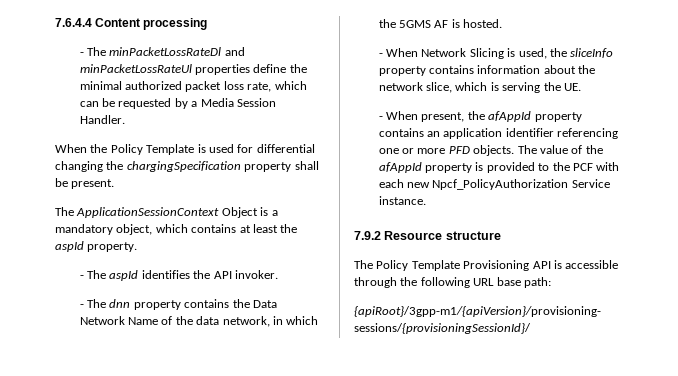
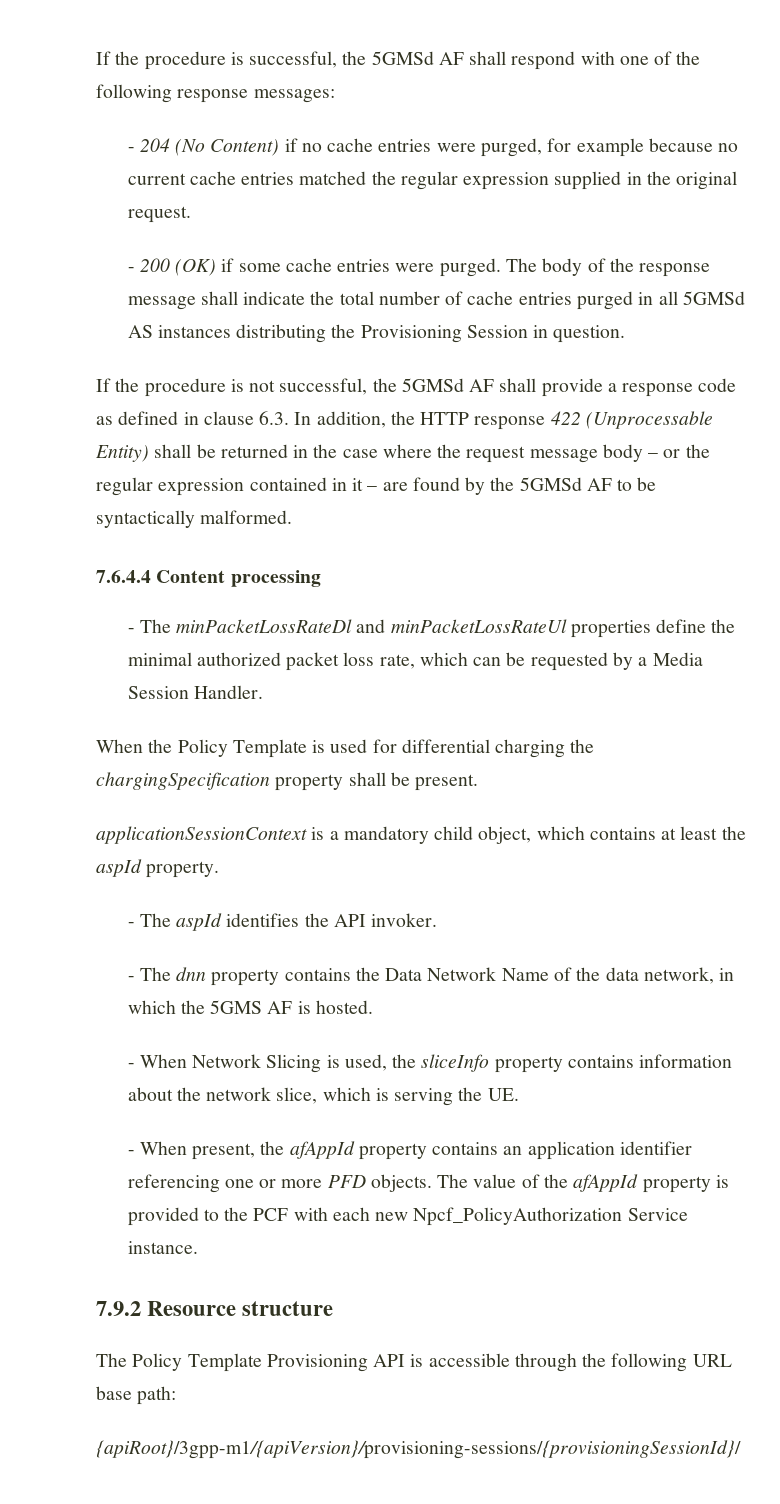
+ If the procedure is successful, the 5GMSd AF shall respond with one of the following response messages:
+ - 204 (No Content) if no cache entries were purged, for example because no current cache entries matched the regular expression supplied in the original request.
+ - 200 (OK) if some cache entries were purged. The body of the response message shall indicate the total number of cache entries purged in all 5GMSd AS instances distributing the Provisioning Session in question.
+ If the procedure is not successful, the 5GMSd AF shall provide a response code as defined in clause 6.3. In addition, the HTTP response 422 (Unprocessable Entity) shall be returned in the case where the request message body – or the regular expression contained in it – are found by the 5GMSd AF to be syntactically malformed.
- When the Policy Template is used for differential changing the chargingSpecification property shall be present.
+ When the Policy Template is used for differential charging the chargingSpecification property shall be present.
- The ApplicationSessionContext Object is a mandatory object, which contains at least the aspId property.
+ applicationSessionContext is a mandatory child object, which contains at least the aspId property.

